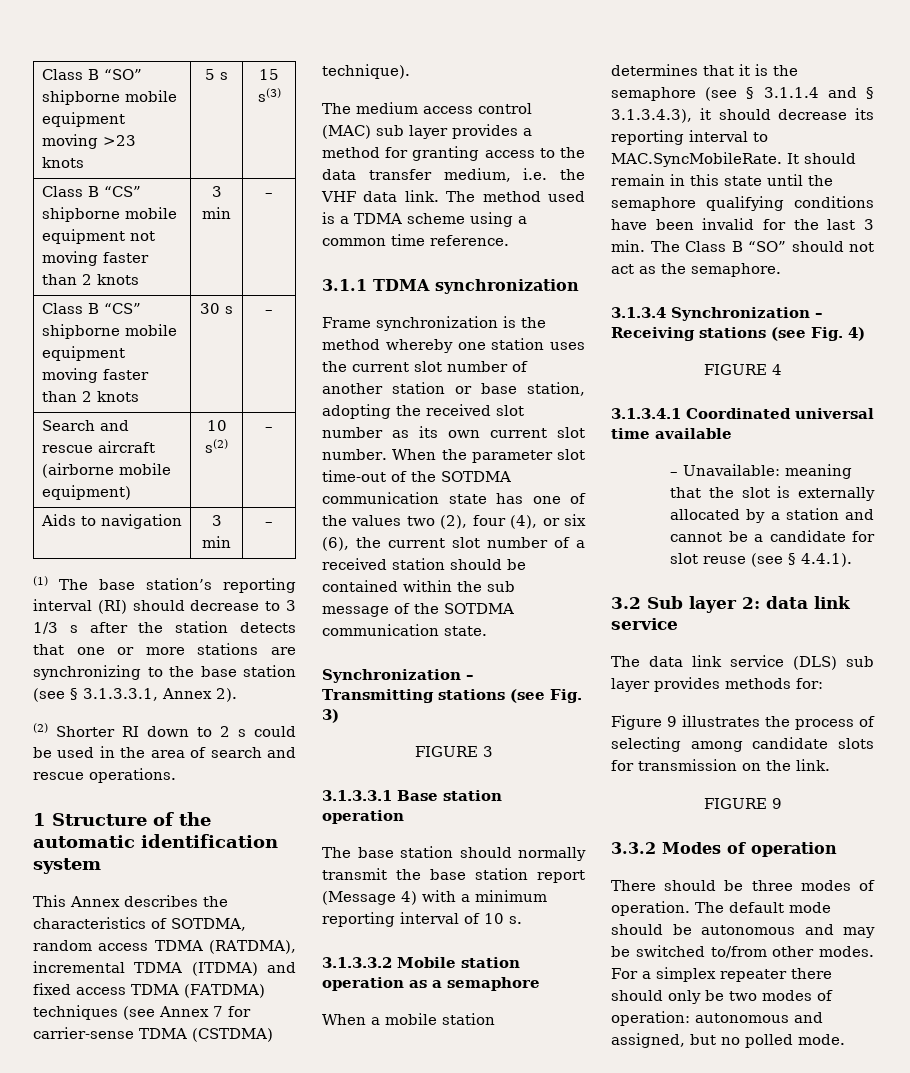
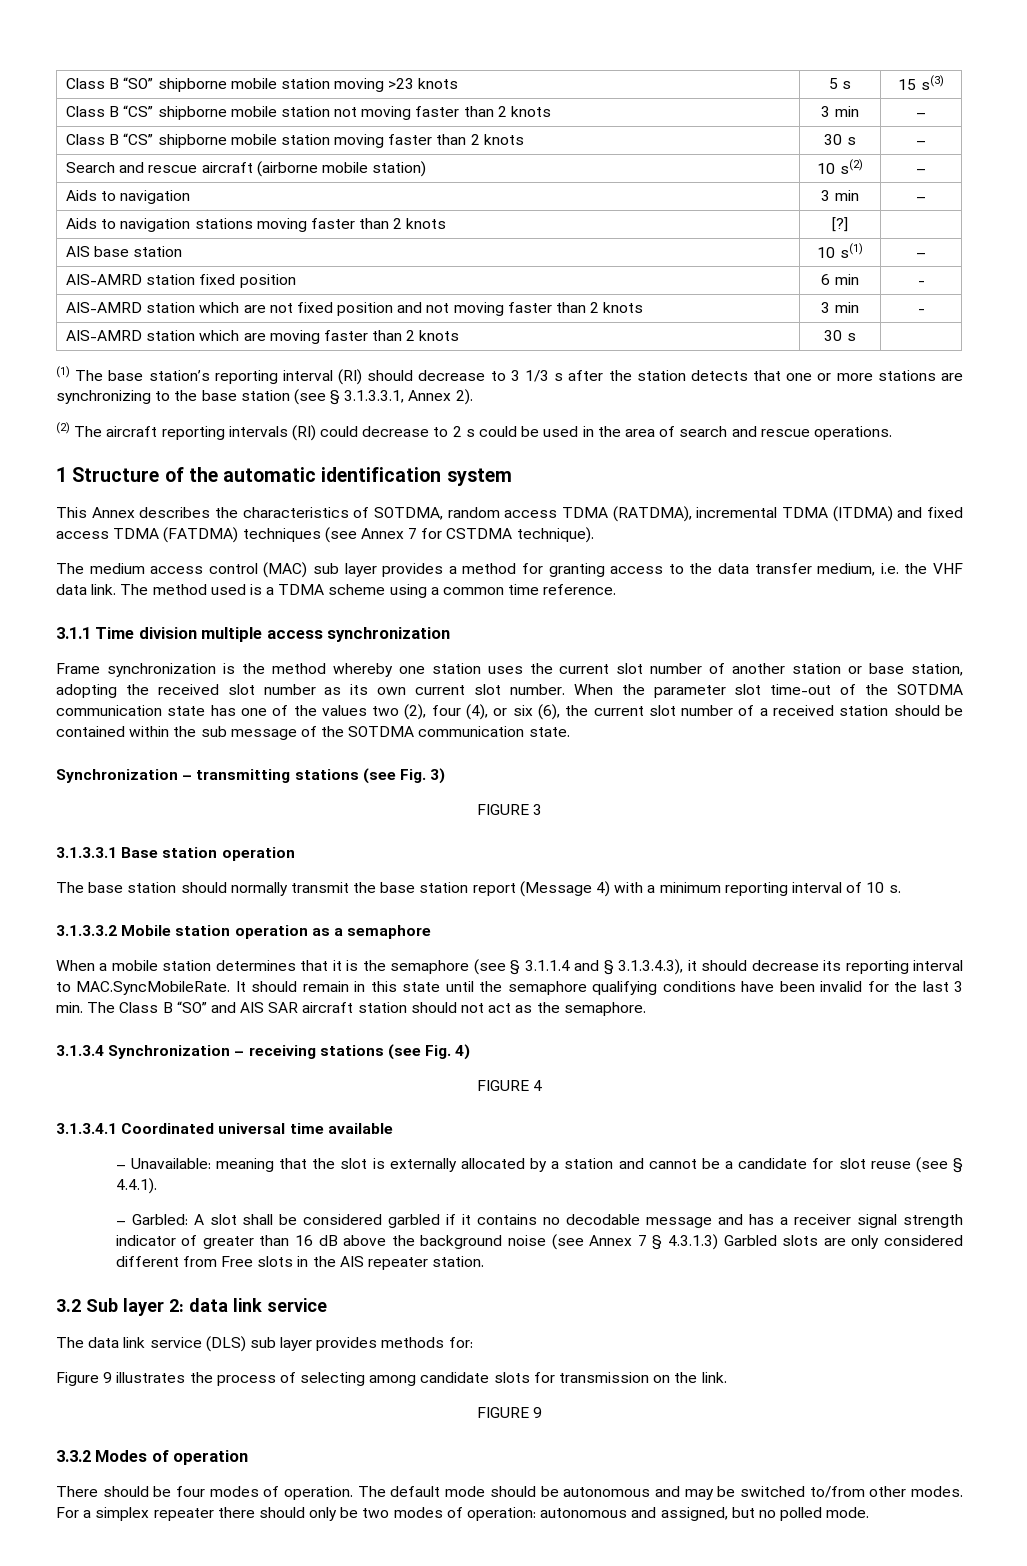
- Class B “SO” shipborne mobile equipment moving >23 knots | 5 s | 15 s(3)
+ Class B “SO” shipborne mobile station moving >23 knots | 5 s | 15 s(3)
- Class B “CS” shipborne mobile equipment not moving faster than 2 knots | 3 min | –
+ Class B “CS” shipborne mobile station not moving faster than 2 knots | 3 min | –
- Class B “CS” shipborne mobile equipment moving faster than 2 knots | 30 s | –
+ Class B “CS” shipborne mobile station moving faster than 2 knots | 30 s | –
- Search and rescue aircraft (airborne mobile equipment) | 10 s(2) | –
+ Search and rescue aircraft (airborne mobile station) | 10 s(2) | –
+ Aids to navigation stations moving faster than 2 knots | [?] |
+ AIS base station | 10 s(1) | –
+ AIS-AMRD station fixed position | 6 min | -
+ AIS-AMRD station which are not fixed position and not moving faster than 2 knots | 3 min | -
+ AIS-AMRD station which are moving faster than 2 knots | 30 s |
- (2) Shorter RI down to 2 s could be used in the area of search and rescue operations.
+ (2) The aircraft reporting intervals (RI) could decrease to 2 s could be used in the area of search and rescue operations.
- This Annex describes the characteristics of SOTDMA, random access TDMA (RATDMA), incremental TDMA (ITDMA) and fixed access TDMA (FATDMA) techniques (see Annex 7 for carrier-sense TDMA (CSTDMA) technique).
+ This Annex describes the characteristics of SOTDMA, random access TDMA (RATDMA), incremental TDMA (ITDMA) and fixed access TDMA (FATDMA) techniques (see Annex 7 for CSTDMA technique).
- 3.1.1 TDMA synchronization
+ 3.1.1 Time division multiple access synchronization
- Synchronization – Transmitting stations (see Fig. 3)
+ Synchronization – transmitting stations (see Fig. 3)
- When a mobile station determines that it is the semaphore (see § 3.1.1.4 and § 3.1.3.4.3), it should decrease its reporting interval to MAC.SyncMobileRate. It should remain in this state until the semaphore qualifying conditions have been invalid for the last 3 min. The Class B “SO” should not act as the semaphore.
+ When a mobile station determines that it is the semaphore (see § 3.1.1.4 and § 3.1.3.4.3), it should decrease its reporting interval to MAC.SyncMobileRate. It should remain in this state until the semaphore qualifying conditions have been invalid for the last 3 min. The Class B “SO” and AIS SAR aircraft station should not act as the semaphore.
- 3.1.3.4 Synchronization – Receiving stations (see Fig. 4)
+ 3.1.3.4 Synchronization – receiving stations (see Fig. 4)
+ – Garbled: A slot shall be considered garbled if it contains no decodable message and has a receiver signal strength indicator of greater than 16 dB above the background noise (see Annex 7 § 4.3.1.3) Garbled slots are only considered different from Free slots in the AIS repeater station.
- There should be three modes of operation.
+ There should be four modes of operation.

